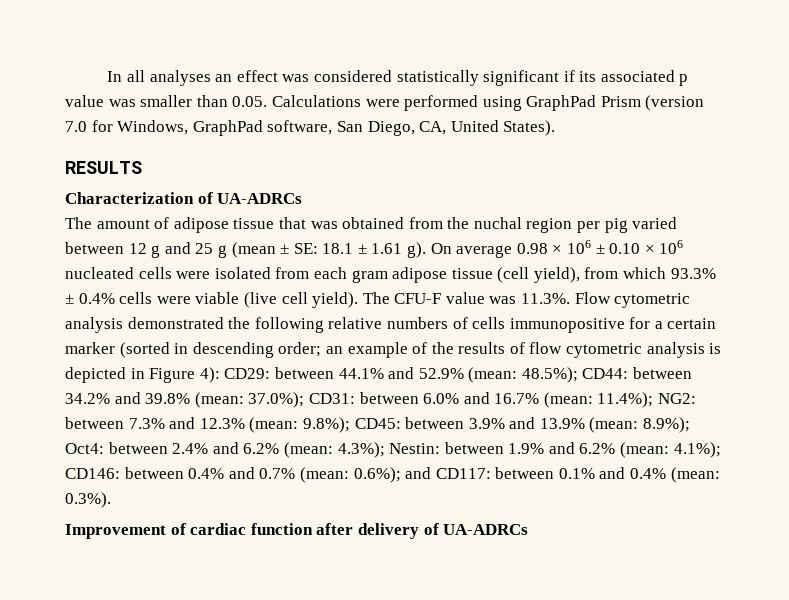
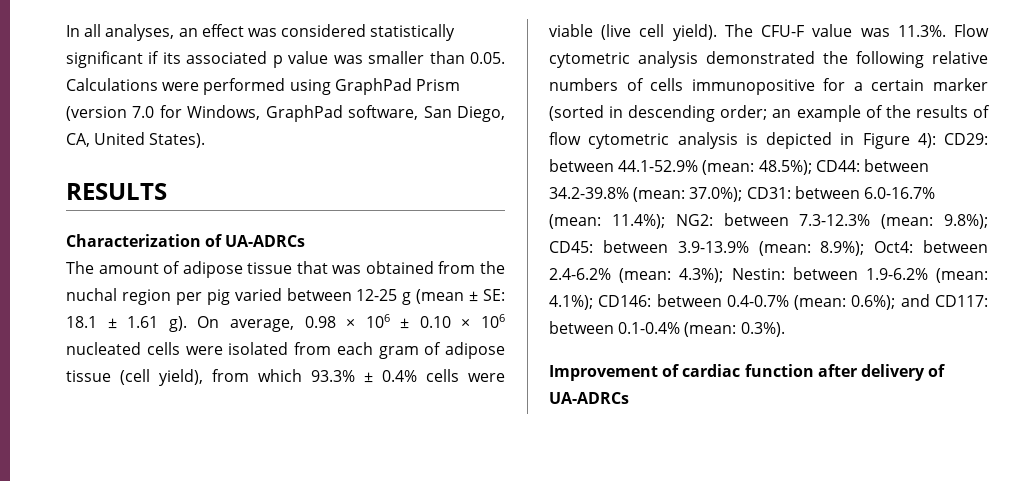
- In all analyses an effect was considered statistically significant if its associated p value was smaller than 0.05. Calculations were performed using GraphPad Prism (version 7.0 for Windows, GraphPad software, San Diego, CA, United States).
+ In all analyses, an effect was considered statistically significant if its associated p value was smaller than 0.05. Calculations were performed using GraphPad Prism (version 7.0 for Windows, GraphPad software, San Diego, CA, United States).
- The amount of adipose tissue that was obtained from the nuchal region per pig varied between 12 g and 25 g (mean ± SE: 18.1 ± 1.61 g).
+ The amount of adipose tissue that was obtained from the nuchal region per pig varied between 12-25 g (mean ± SE: 18.1 ± 1.61 g).
- On average 0.98 × 106 ± 0.10 × 106 nucleated cells were isolated from each gram adipose tissue (cell yield), from which 93.3% ± 0.4% cells were viable (live cell yield).
+ On average, 0.98 × 106 ± 0.10 × 106 nucleated cells were isolated from each gram of adipose tissue (cell yield), from which 93.3% ± 0.4% cells were viable (live cell yield).
- between 44.1% and 52.9% (mean:
+ between 44.1-52.9% (mean:
- between 34.2% and 39.8% (mean:
+ between 34.2-39.8% (mean:
- between 6.0% and 16.7% (mean:
+ between 6.0-16.7% (mean:
- between 7.3% and 12.3% (mean:
+ between 7.3-12.3% (mean:
- between 3.9% and 13.9% (mean:
+ between 3.9-13.9% (mean:
- between 2.4% and 6.2% (mean:
+ between 2.4-6.2% (mean:
- between 1.9% and 6.2% (mean:
+ between 1.9-6.2% (mean:
- between 0.4% and 0.7% (mean:
+ between 0.4-0.7% (mean:
- between 0.1% and 0.4% (mean:
+ between 0.1-0.4% (mean:

